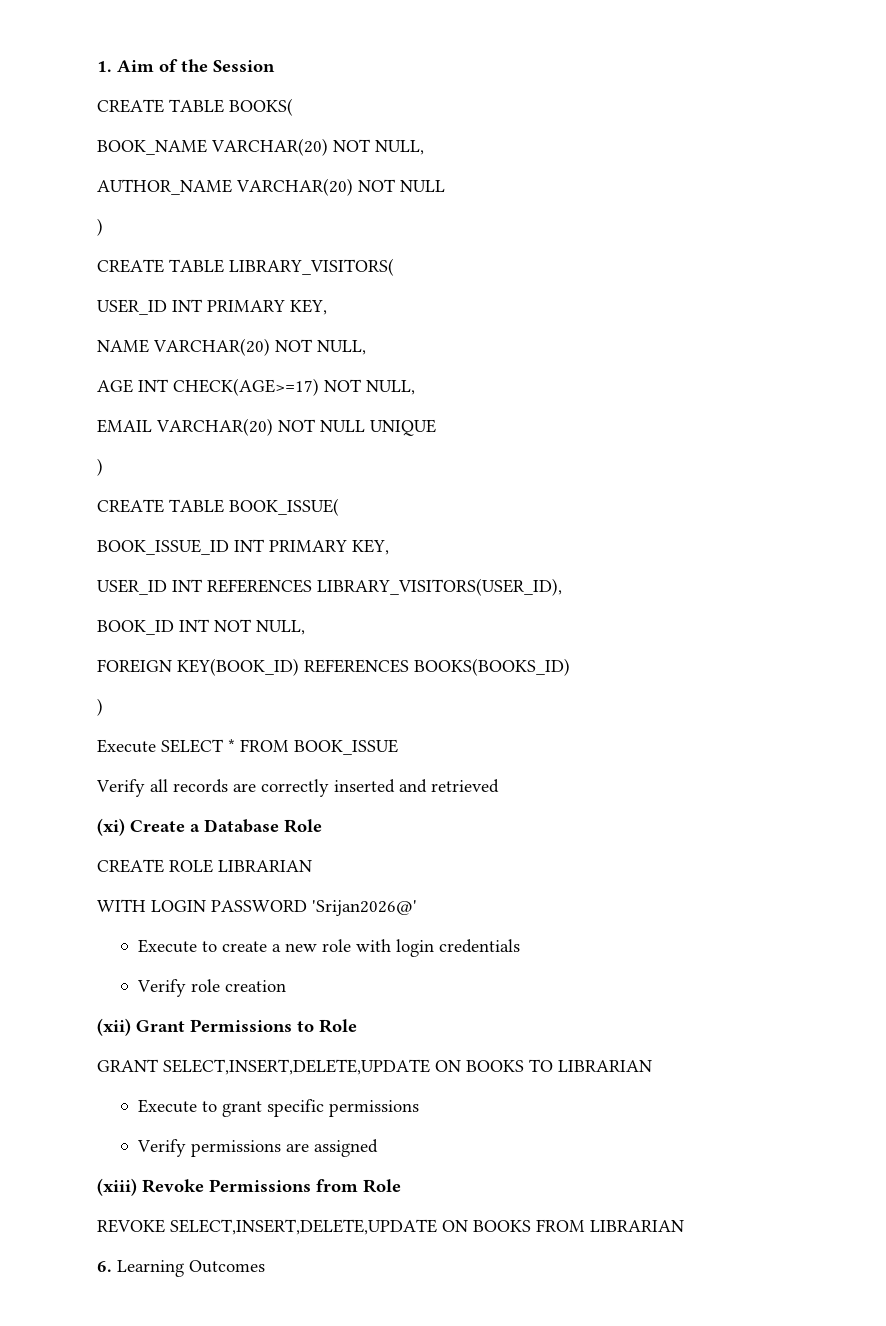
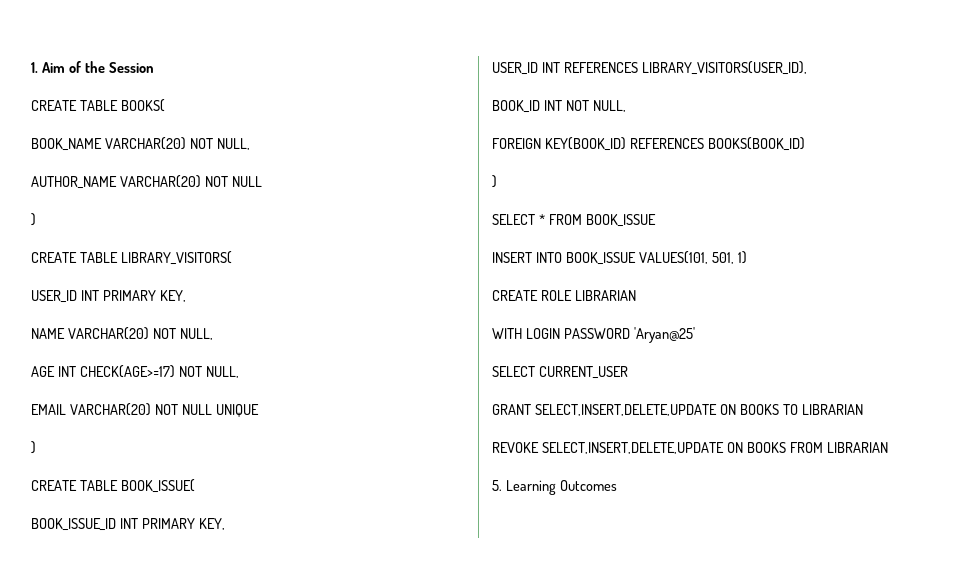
- FOREIGN KEY(BOOK_ID) REFERENCES BOOKS(BOOKS_ID)
+ FOREIGN KEY(BOOK_ID) REFERENCES BOOKS(BOOK_ID)
  )
- Execute SELECT * FROM BOOK_ISSUE
+ SELECT * FROM BOOK_ISSUE
- Verify all records are correctly inserted and retrieved
- (xi) Create a Database Role
+ INSERT INTO BOOK_ISSUE VALUES(101, 501, 1)
- WITH LOGIN PASSWORD 'Srijan2026@'
- Execute to create a new role with login credentials
- Verify role creation
- (xii) Grant Permissions to Role
+ WITH LOGIN PASSWORD 'Aryan@25'
+ SELECT CURRENT_USER
- Execute to grant specific permissions
- Verify permissions are assigned
- (xiii) Revoke Permissions from Role
- 6. Learning Outcomes
+ 5. Learning Outcomes

